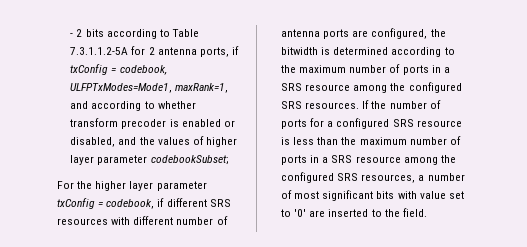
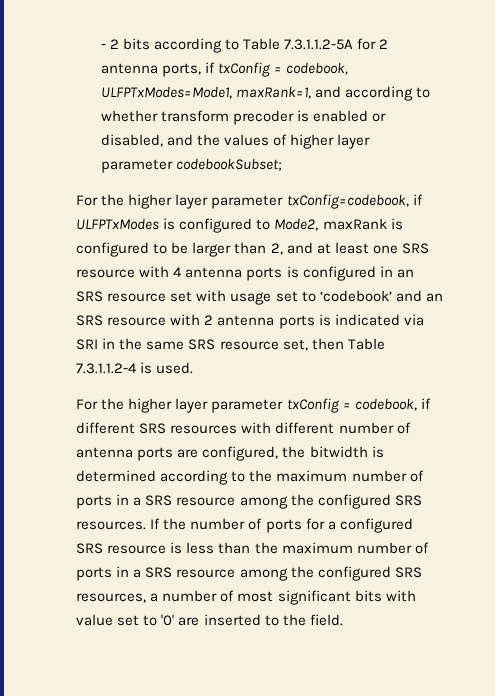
+ For the higher layer parameter txConfig=codebook, if ULFPTxModes is configured to Mode2, maxRank is configured to be larger than 2, and at least one SRS resource with 4 antenna ports is configured in an SRS resource set with usage set to ‘codebook’ and an SRS resource with 2 antenna ports is indicated via SRI in the same SRS resource set, then Table 7.3.1.1.2-4 is used.

